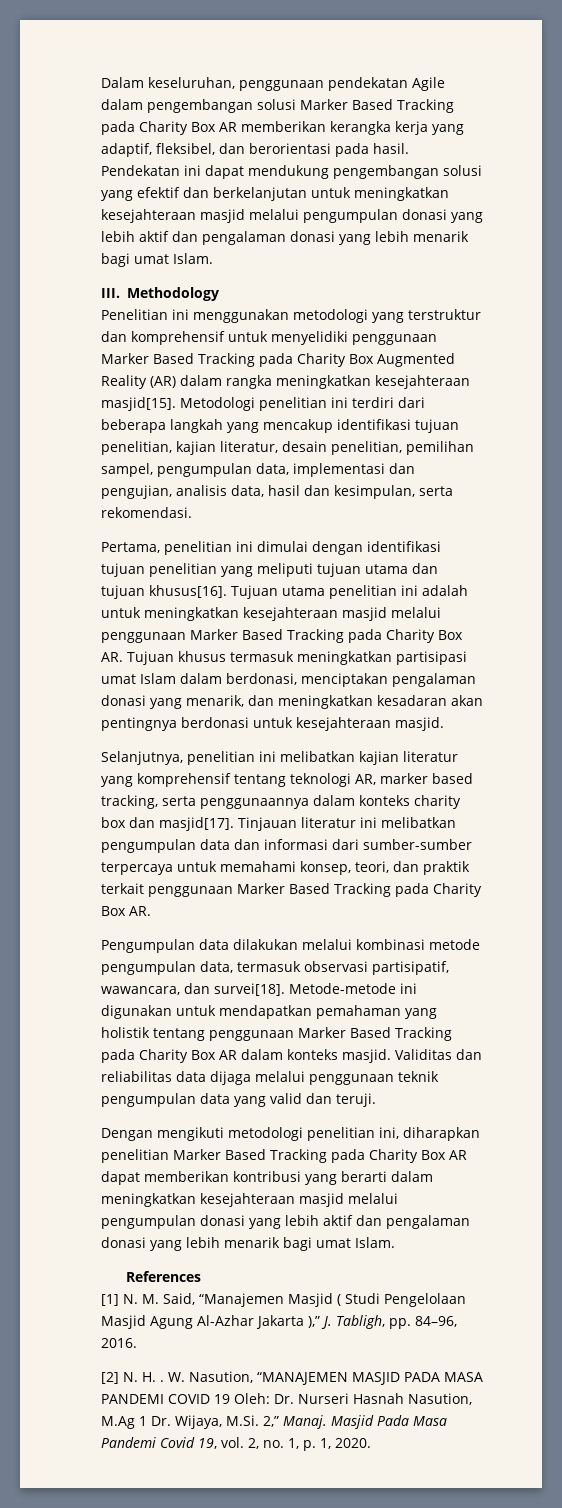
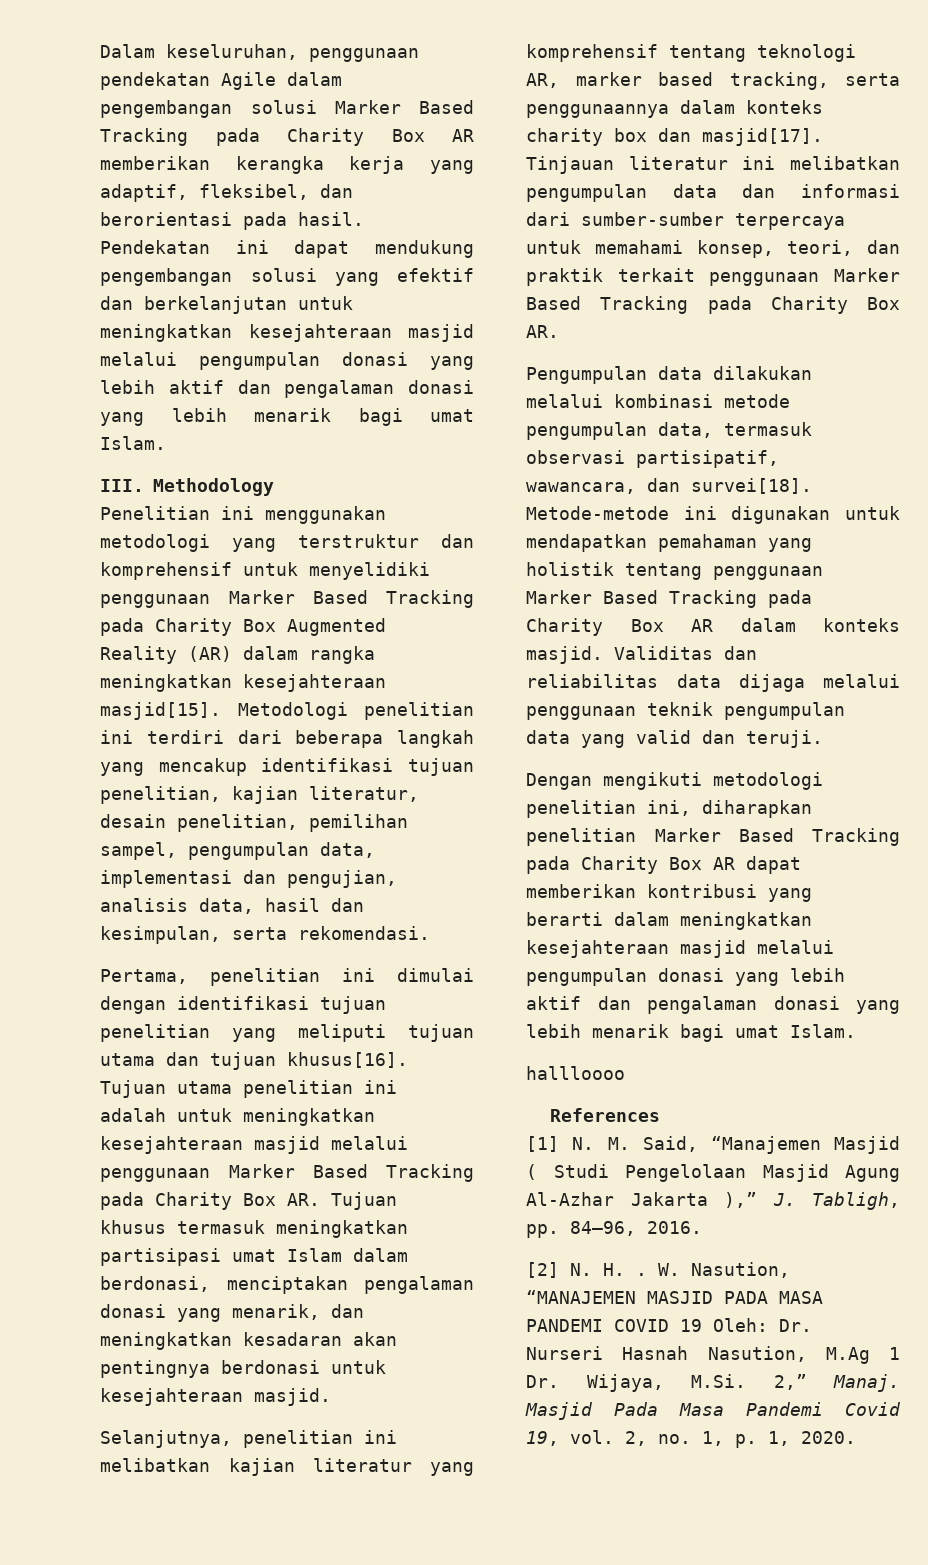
+ hallloooo

